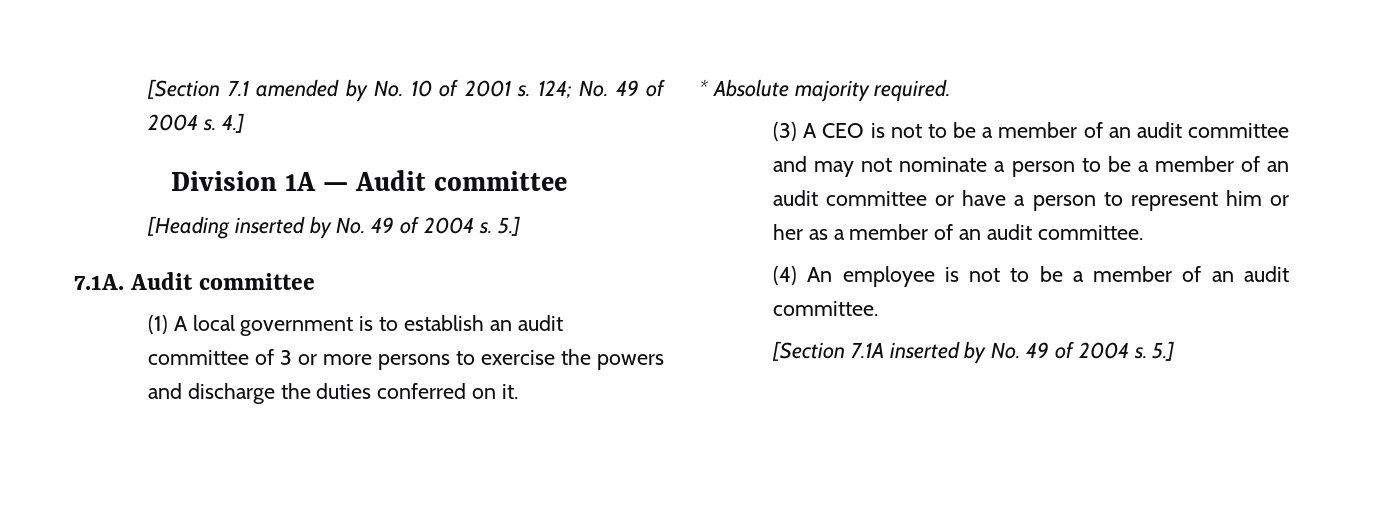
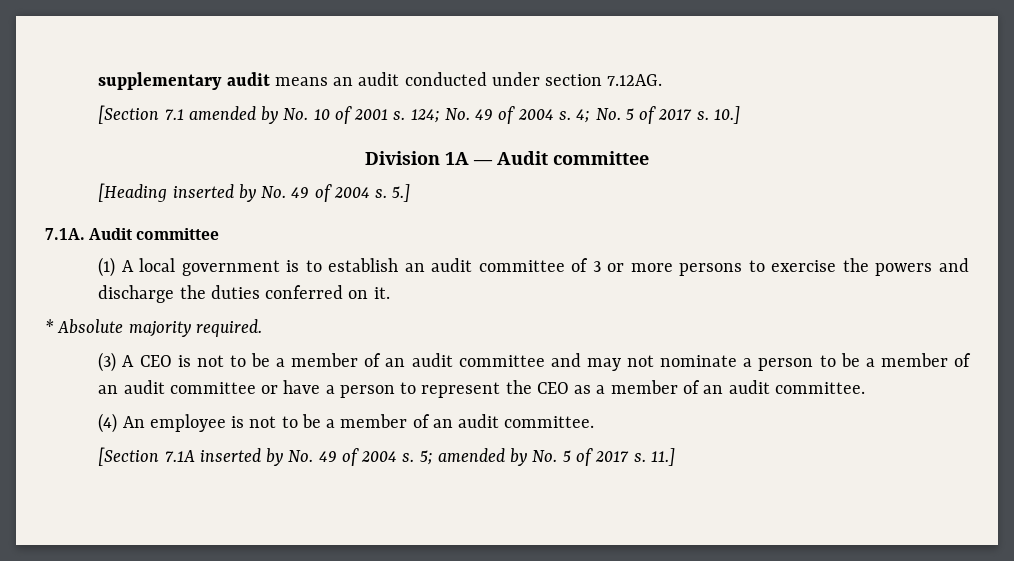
+ supplementary audit means an audit conducted under section 7.12AG.
- 4.]
+ 4; No. 5 of 2017 s. 10.]
- (3) A CEO is not to be a member of an audit committee and may not nominate a person to be a member of an audit committee or have a person to represent him or her as a member of an audit committee.
+ (3) A CEO is not to be a member of an audit committee and may not nominate a person to be a member of an audit committee or have a person to represent the CEO as a member of an audit committee.
- [Section 7.1A inserted by No. 49 of 2004 s. 5.]
+ [Section 7.1A inserted by No. 49 of 2004 s. 5; amended by No. 5 of 2017 s. 11.]

